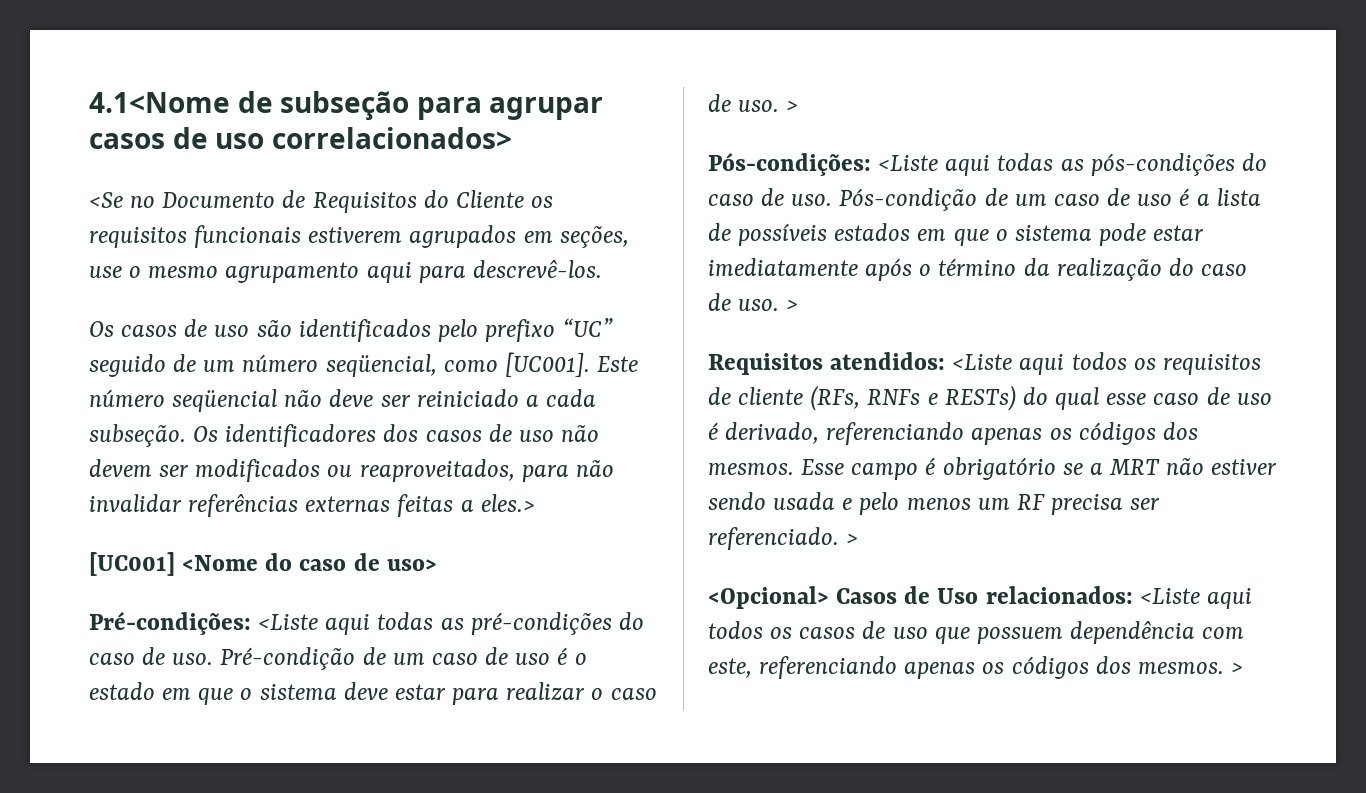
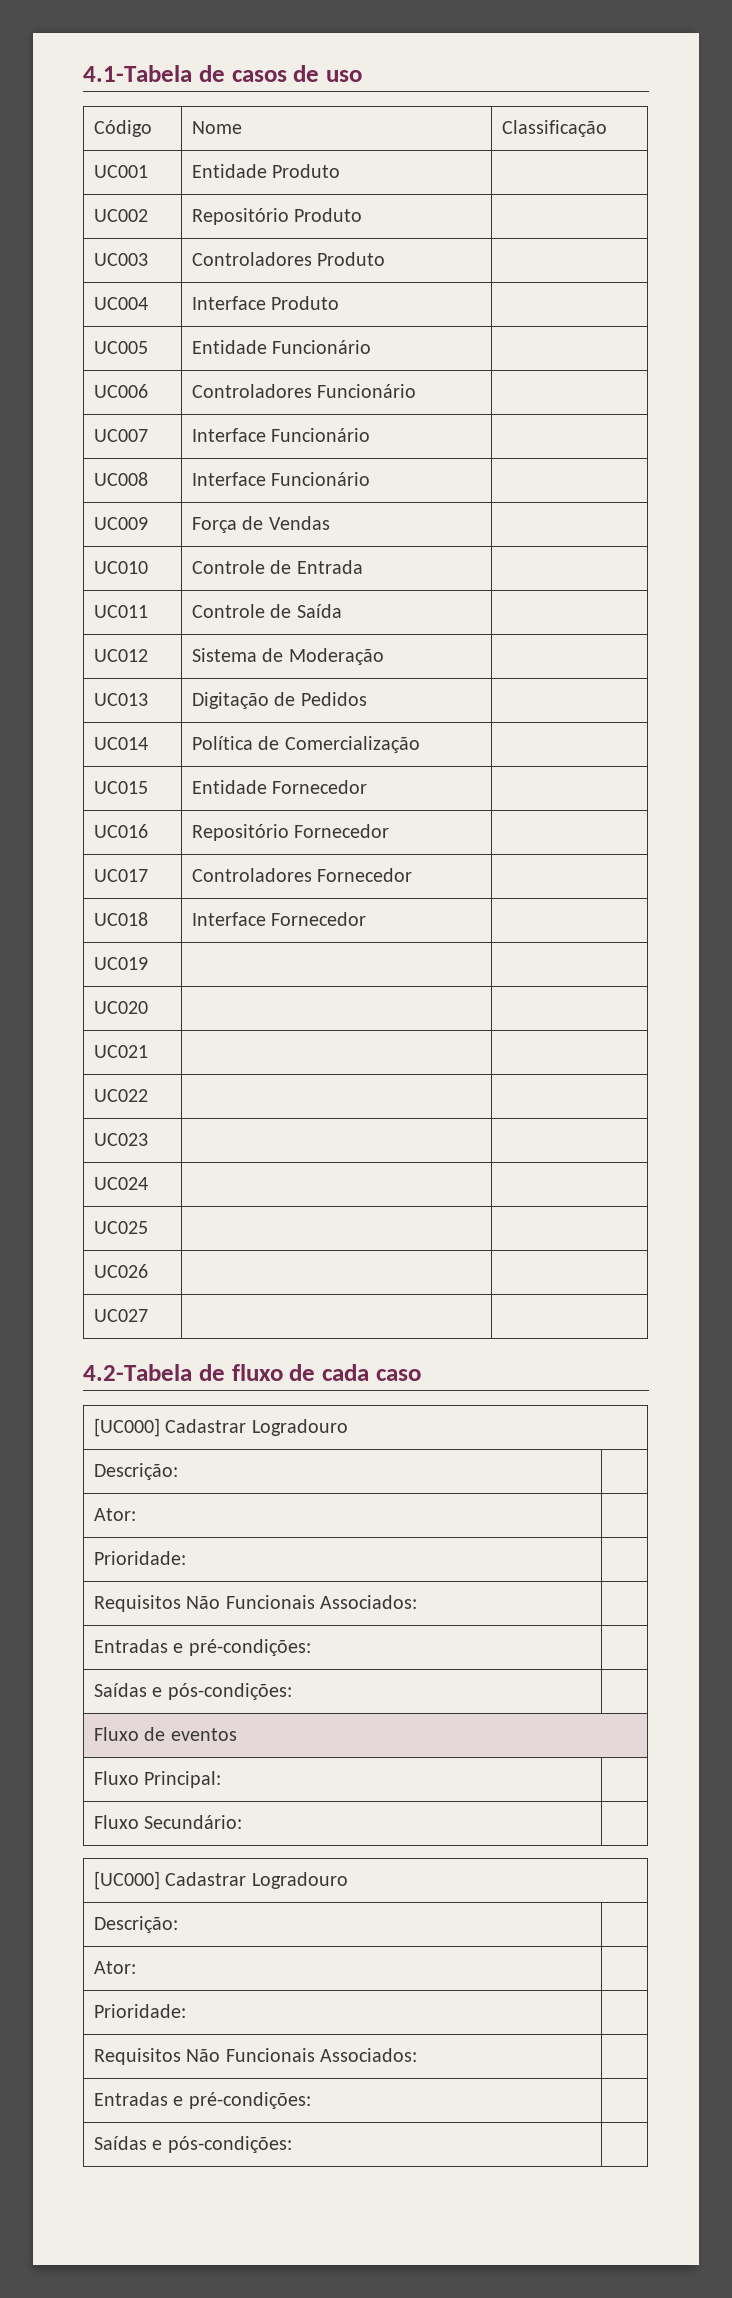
- 4.1<Nome de subseção para agrupar casos de uso correlacionados>
- <Se no Documento de Requisitos do Cliente os requisitos funcionais estiverem agrupados em seções, use o mesmo agrupamento aqui para descrevê-los.
- Os casos de uso são identificados pelo prefixo “UC” seguido de um número seqüencial, como [UC001]. Este número seqüencial não deve ser reiniciado a cada subseção. Os identificadores dos casos de uso não devem ser modificados ou reaproveitados, para não invalidar referências externas feitas a eles.>
- [UC001] <Nome do caso de uso>
- Pré-condições: <Liste aqui todas as pré-condições do caso de uso. Pré-condição de um caso de uso é o estado em que o sistema deve estar para realizar o caso de uso. >
- Pós-condições: <Liste aqui todas as pós-condições do caso de uso. Pós-condição de um caso de uso é a lista de possíveis estados em que o sistema pode estar imediatamente após o término da realização do caso de uso. >
- Requisitos atendidos: <Liste aqui todos os requisitos de cliente (RFs, RNFs e RESTs) do qual esse caso de uso é derivado, referenciando apenas os códigos dos mesmos. Esse campo é obrigatório se a MRT não estiver sendo usada e pelo menos um RF precisa ser referenciado. >
- <Opcional> Casos de Uso relacionados: <Liste aqui todos os casos de uso que possuem dependência com este, referenciando apenas os códigos dos mesmos. >
+ 4.1-Tabela de casos de uso
+ Código | Nome | Classificação
+ UC001 | Entidade Produto |
+ UC002 | Repositório Produto |
+ UC003 | Controladores Produto |
+ UC004 | Interface Produto |
+ UC005 | Entidade Funcionário |
+ UC006 | Controladores Funcionário |
+ UC007 | Interface Funcionário |
+ UC008 | Interface Funcionário |
+ UC009 | Força de Vendas |
+ UC010 | Controle de Entrada |
+ UC011 | Controle de Saída |
+ UC012 | Sistema de Moderação |
+ UC013 | Digitação de Pedidos |
+ UC014 | Política de Comercialização |
+ UC015 | Entidade Fornecedor |
+ UC016 | Repositório Fornecedor |
+ UC017 | Controladores Fornecedor |
+ UC018 | Interface Fornecedor |
+ UC019 | |
+ UC020 | |
+ UC021 | |
+ UC022 | |
+ UC023 | |
+ UC024 | |
+ UC025 | |
+ UC026 | |
+ UC027 | |
+ 4.2-Tabela de fluxo de cada caso
+ [UC000] Cadastrar Logradouro
+ Descrição: |
+ Ator: |
+ Prioridade: |
+ Requisitos Não Funcionais Associados: |
+ Entradas e pré-condições: |
+ Saídas e pós-condições: |
+ Fluxo de eventos
+ Fluxo Principal: |
+ Fluxo Secundário: |
+ [UC000] Cadastrar Logradouro
+ Descrição: |
+ Ator: |
+ Prioridade: |
+ Requisitos Não Funcionais Associados: |
+ Entradas e pré-condições: |
+ Saídas e pós-condições: |

